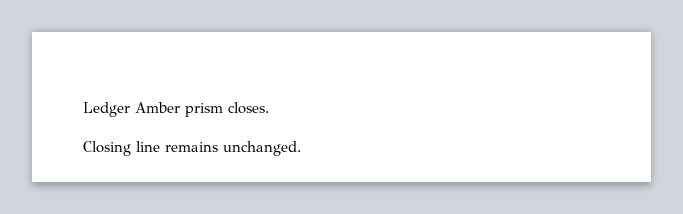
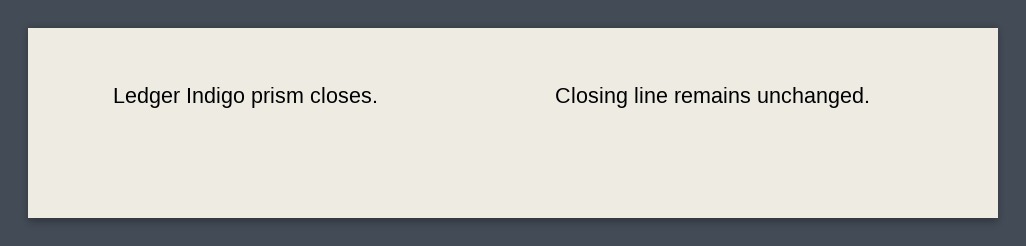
- Ledger Amber prism closes.
+ Ledger Indigo prism closes.

